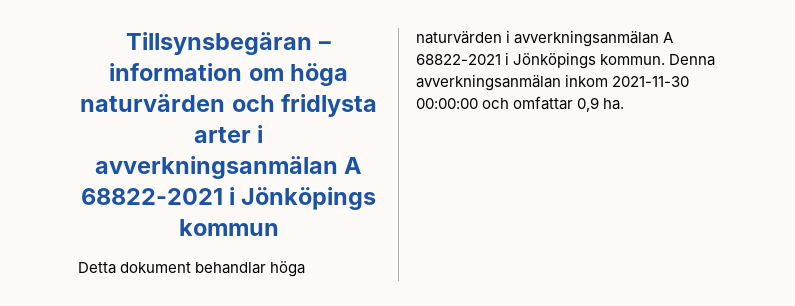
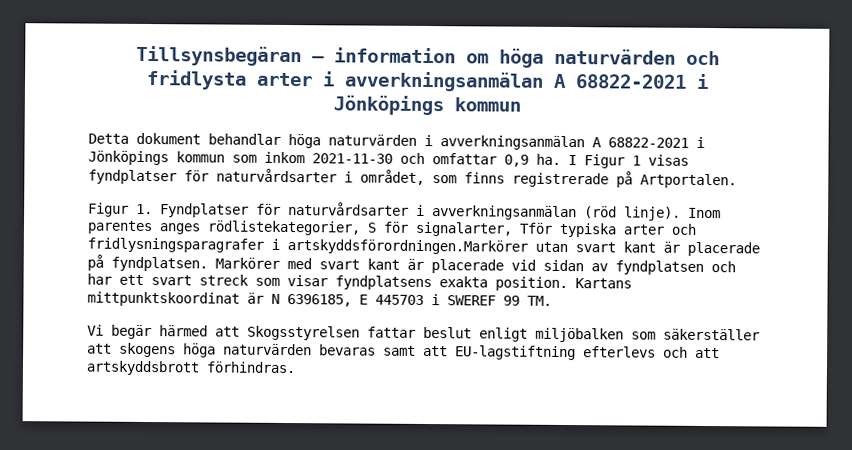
- Detta dokument behandlar höga naturvärden i avverkningsanmälan A 68822-2021 i Jönköpings kommun. Denna avverkningsanmälan inkom 2021-11-30 00:00:00 och omfattar 0,9 ha.
+ Detta dokument behandlar höga naturvärden i avverkningsanmälan A 68822-2021 i Jönköpings kommun som inkom 2021-11-30 och omfattar 0,9 ha.
+ I Figur 1 visas fyndplatser för naturvårdsarter i området, som finns registrerade på Artportalen.
+ Figur 1. Fyndplatser för naturvårdsarter i avverkningsanmälan (röd linje). Inom parentes anges rödlistekategorier, S för signalarter, Tför typiska arter och fridlysningsparagrafer i artskyddsförordningen.Markörer utan svart kant är placerade på fyndplatsen. Markörer med svart kant är placerade vid sidan av fyndplatsen och har ett svart streck som visar fyndplatsens exakta position. Kartans mittpunktskoordinat är N 6396185, E 445703 i SWEREF 99 TM.
+ Vi begär härmed att Skogsstyrelsen fattar beslut enligt miljöbalken som säkerställer att skogens höga naturvärden bevaras samt att EU-lagstiftning efterlevs och att artskyddsbrott förhindras.

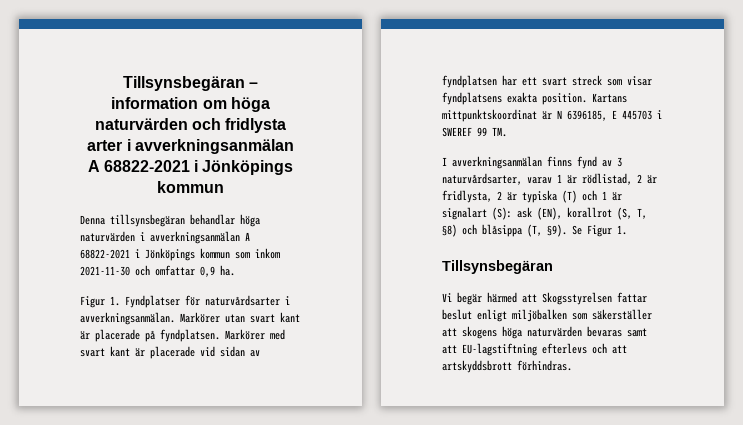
- Detta dokument behandlar höga naturvärden i avverkningsanmälan A 68822-2021 i Jönköpings kommun som inkom 2021-11-30 och omfattar 0,9 ha. I Figur 1 visas fyndplatser för naturvårdsarter i området, som finns registrerade på Artportalen.
+ Denna tillsynsbegäran behandlar höga naturvärden i avverkningsanmälan A 68822-2021 i Jönköpings kommun som inkom 2021-11-30 och omfattar 0,9 ha.
- Figur 1. Fyndplatser för naturvårdsarter i avverkningsanmälan (röd linje). Inom parentes anges rödlistekategorier, S för signalarter, Tför typiska arter och fridlysningsparagrafer i artskyddsförordningen.Markörer utan svart kant är placerade på fyndplatsen.
+ Figur 1. Fyndplatser för naturvårdsarter i avverkningsanmälan. Markörer utan svart kant är placerade på fyndplatsen.
- Markörer med svart kant är placerade vid sidan av fyndplatsen och har ett svart streck som visar fyndplatsens exakta position.
+ Markörer med svart kant är placerade vid sidan av fyndplatsen har ett svart streck som visar fyndplatsens exakta position.
+ I avverkningsanmälan finns fynd av 3 naturvårdsarter, varav 1 är rödlistad, 2 är fridlysta, 2 är typiska (T) och 1 är signalart (S): ask (EN), korallrot (S, T, §8) och blåsippa (T, §9). Se Figur 1.
+ Tillsynsbegäran

